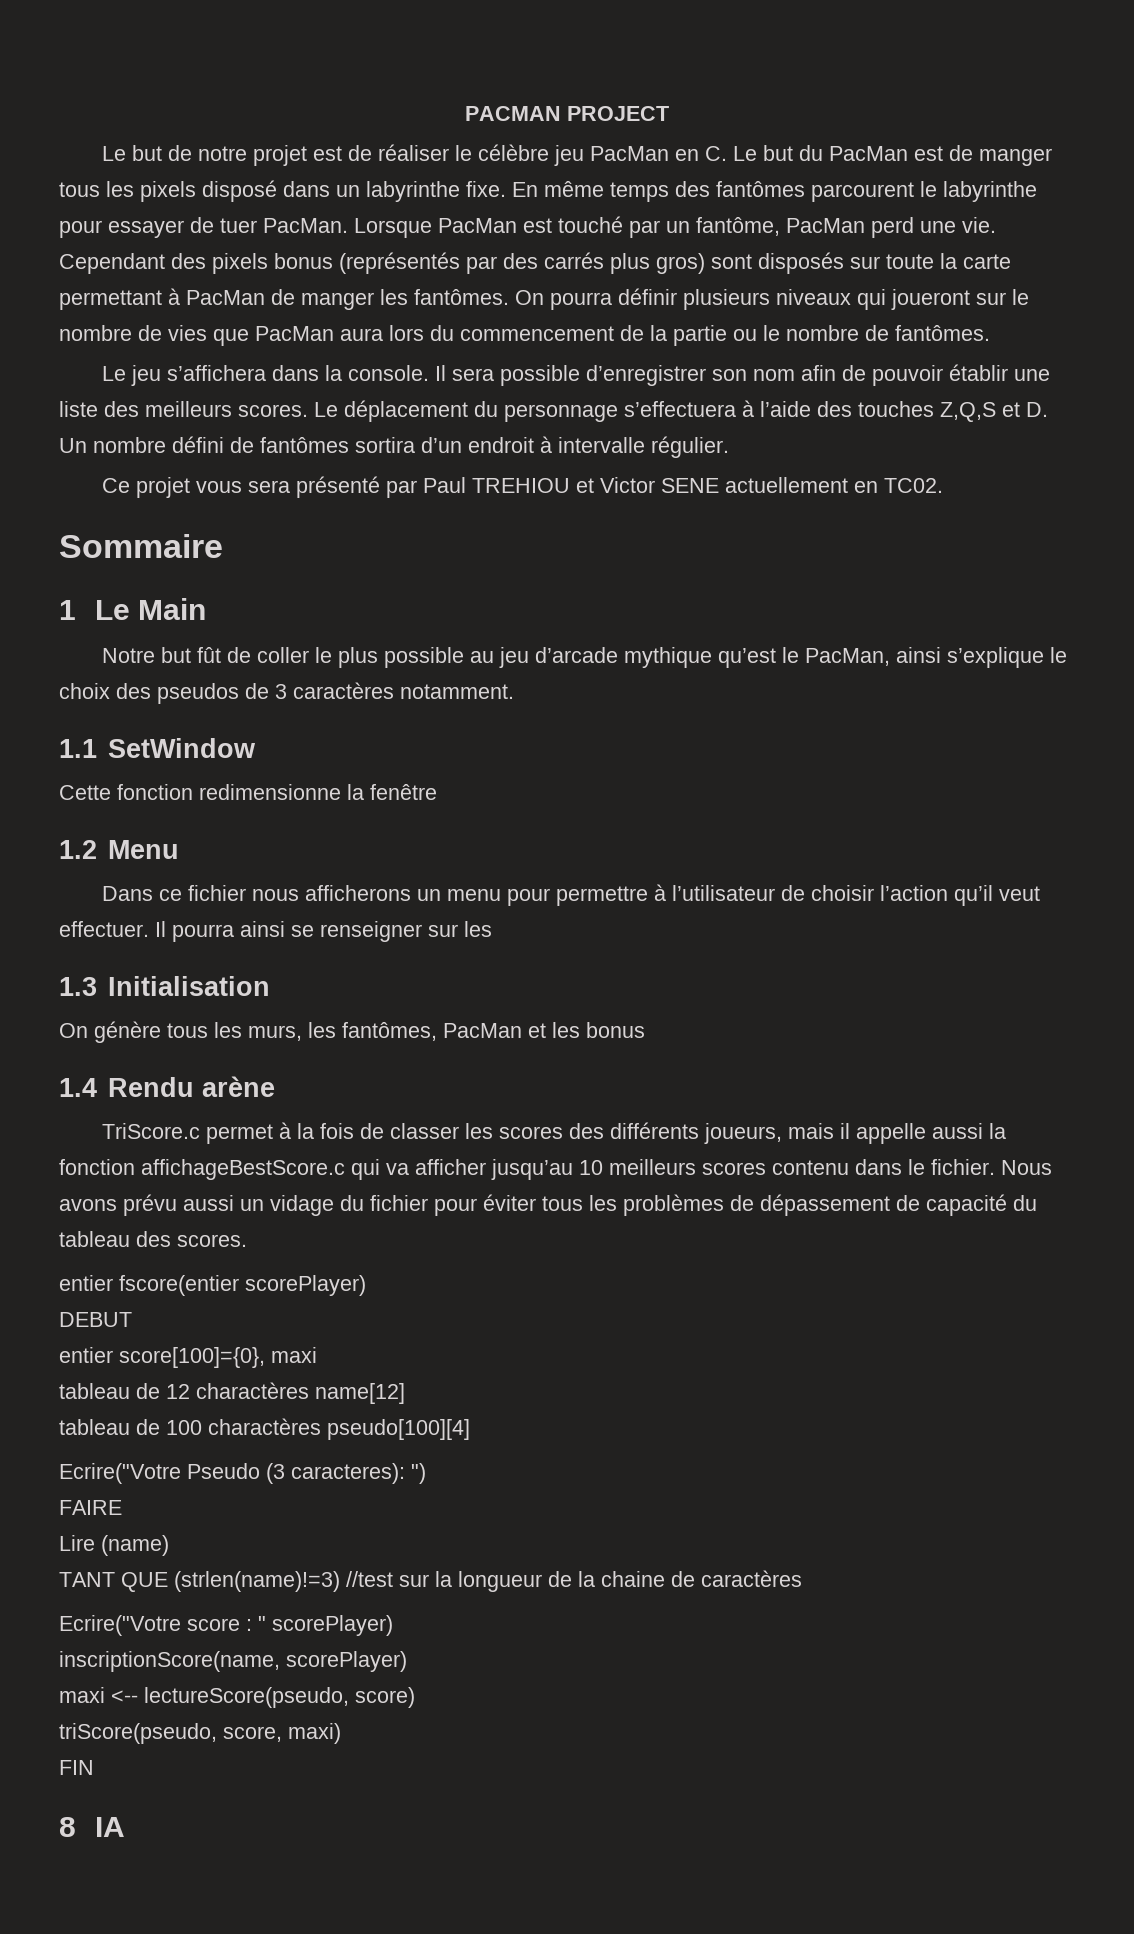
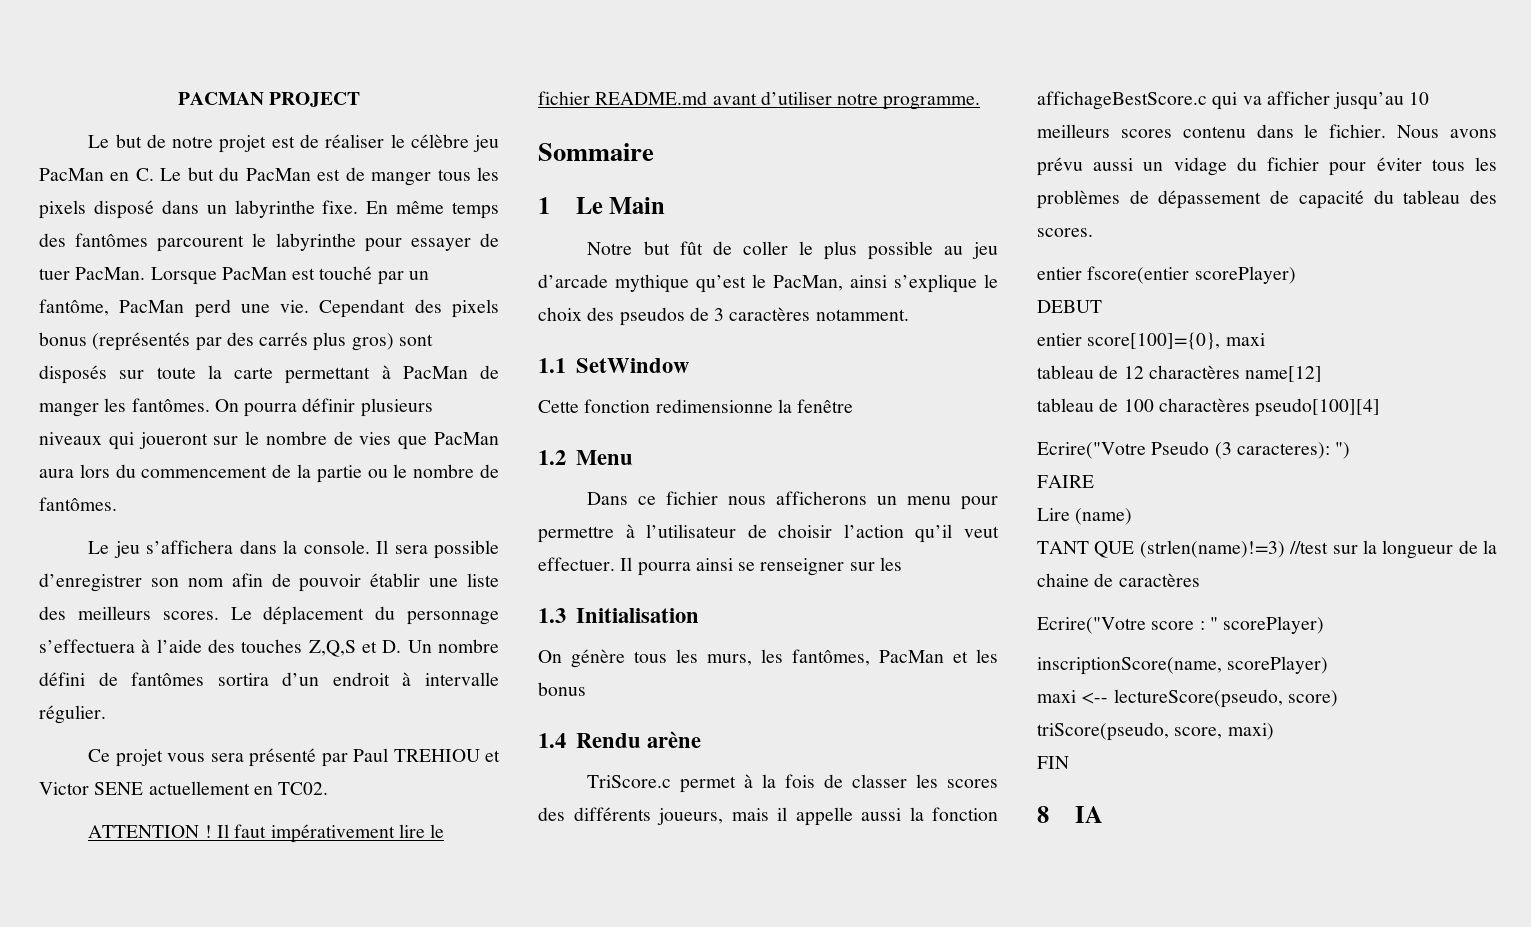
+ ATTENTION ! Il faut impérativement lire le fichier README.md avant d’utiliser notre programme.

